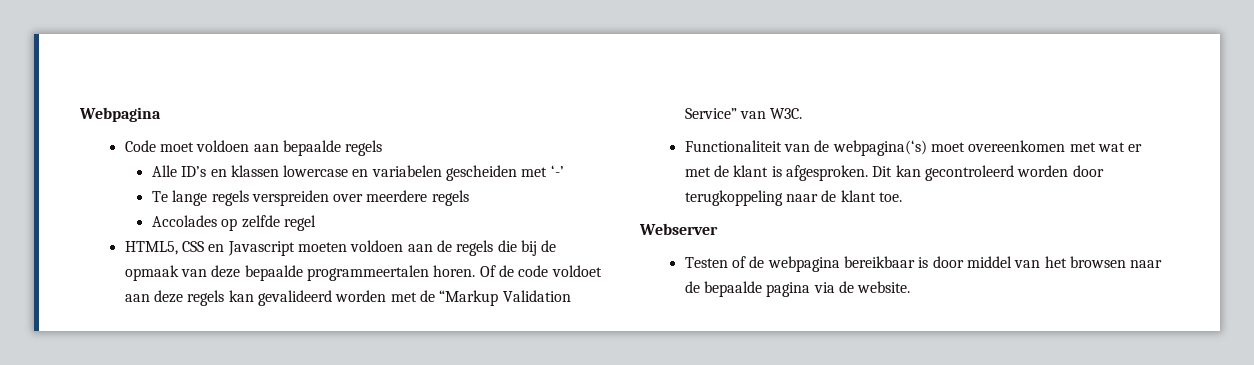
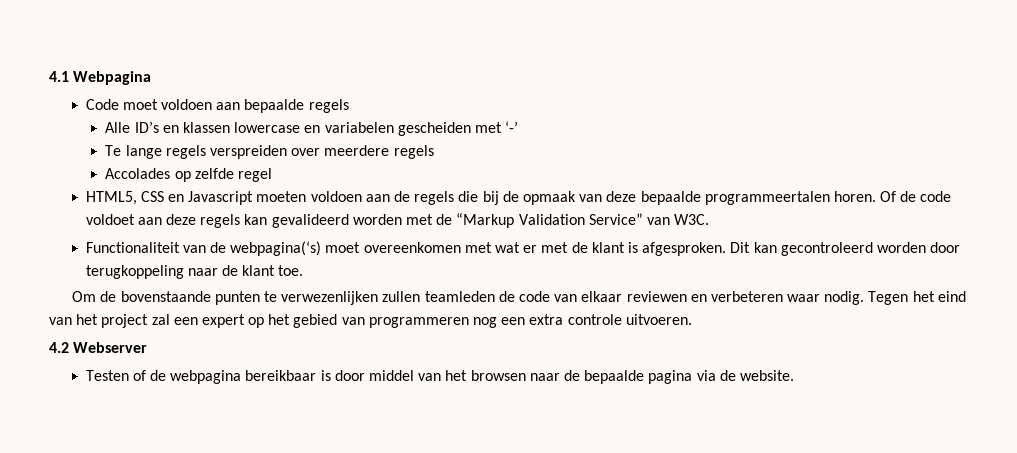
- Webpagina
+ 4.1 Webpagina
- Webserver
+ Om de bovenstaande punten te verwezenlijken zullen teamleden de code van elkaar reviewen en verbeteren waar nodig. Tegen het eind van het project zal een expert op het gebied van programmeren nog een extra controle uitvoeren.
+ 4.2 Webserver

